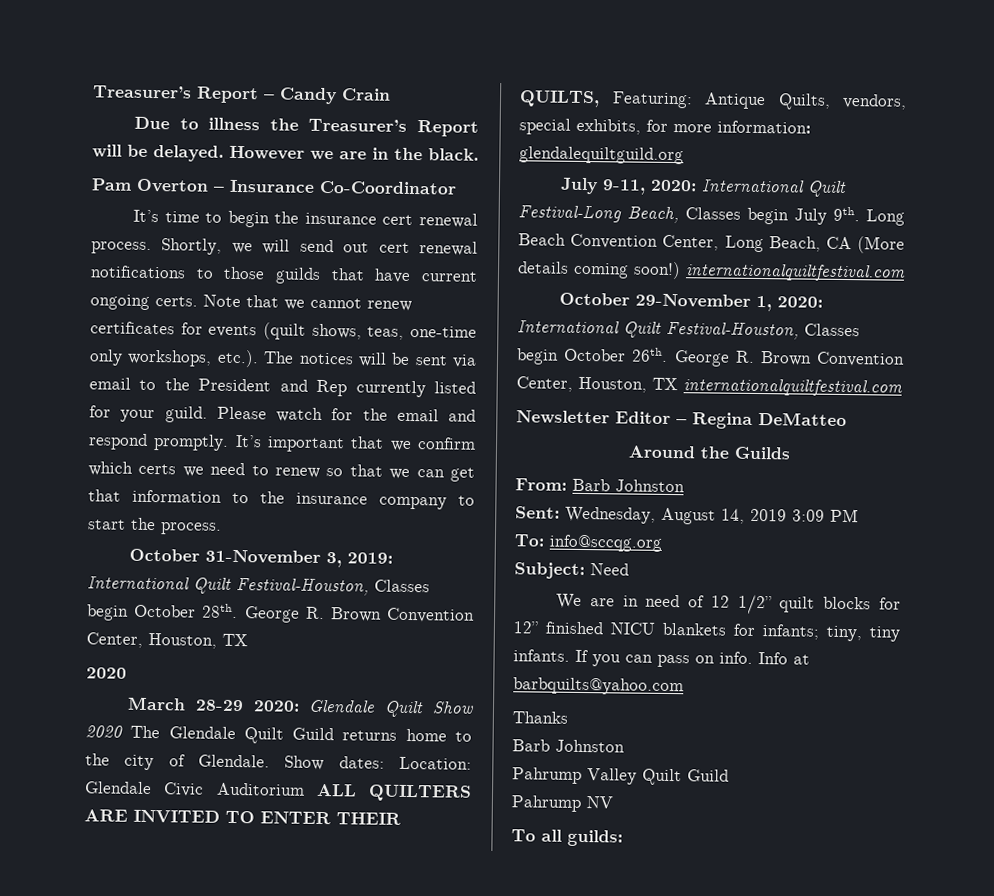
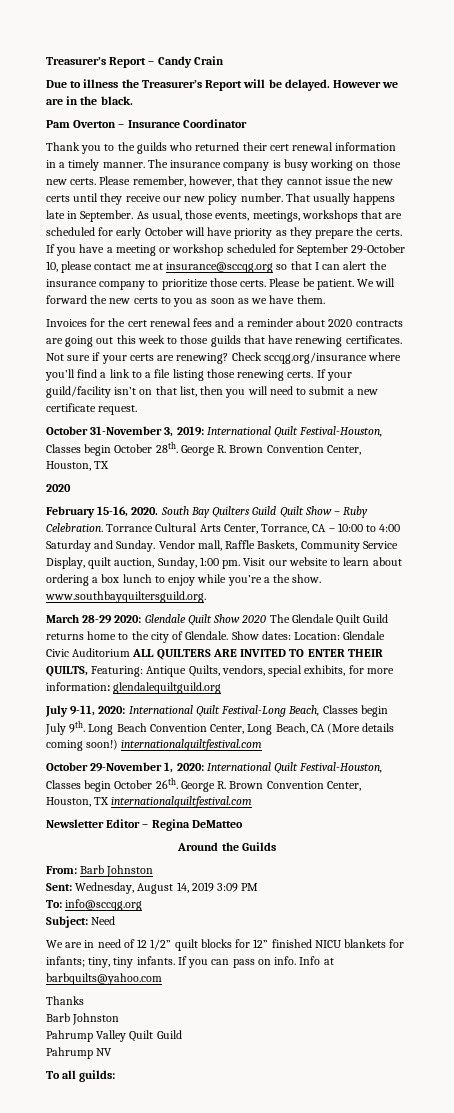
- Pam Overton – Insurance Co-Coordinator
- It’s time to begin the insurance cert renewal process. Shortly, we will send out cert renewal notifications to those guilds that have current ongoing certs. Note that we cannot renew certificates for events (quilt shows, teas, one-time only workshops, etc.). The notices will be sent via email to the President and Rep currently listed for your guild. Please watch for the email and respond promptly. It’s important that we confirm which certs we need to renew so that we can get that information to the insurance company to start the process.
+ Pam Overton – Insurance Coordinator
+ Thank you to the guilds who returned their cert renewal information in a timely manner. The insurance company is busy working on those new certs. Please remember, however, that they cannot issue the new certs until they receive our new policy number. That usually happens late in September. As usual, those events, meetings, workshops that are scheduled for early October will have priority as they prepare the certs. If you have a meeting or workshop scheduled for September 29-October 10, please contact me at insurance@sccqg.org so that I can alert the insurance company to prioritize those certs. Please be patient. We will forward the new certs to you as soon as we have them.
+ Invoices for the cert renewal fees and a reminder about 2020 contracts are going out this week to those guilds that have renewing certificates. Not sure if your certs are renewing? Check sccqg.org/insurance where you’ll find a link to a file listing those renewing certs. If your guild/facility isn’t on that list, then you will need to submit a new certificate request.
+ February 15-16, 2020. South Bay Quilters Guild Quilt Show – Ruby Celebration. Torrance Cultural Arts Center, Torrance, CA – 10:00 to 4:00 Saturday and Sunday. Vendor mall, Raffle Baskets, Community Service Display, quilt auction, Sunday, 1:00 pm. Visit our website to learn about ordering a box lunch to enjoy while you’re a the show. www.southbayquiltersguild.org.

